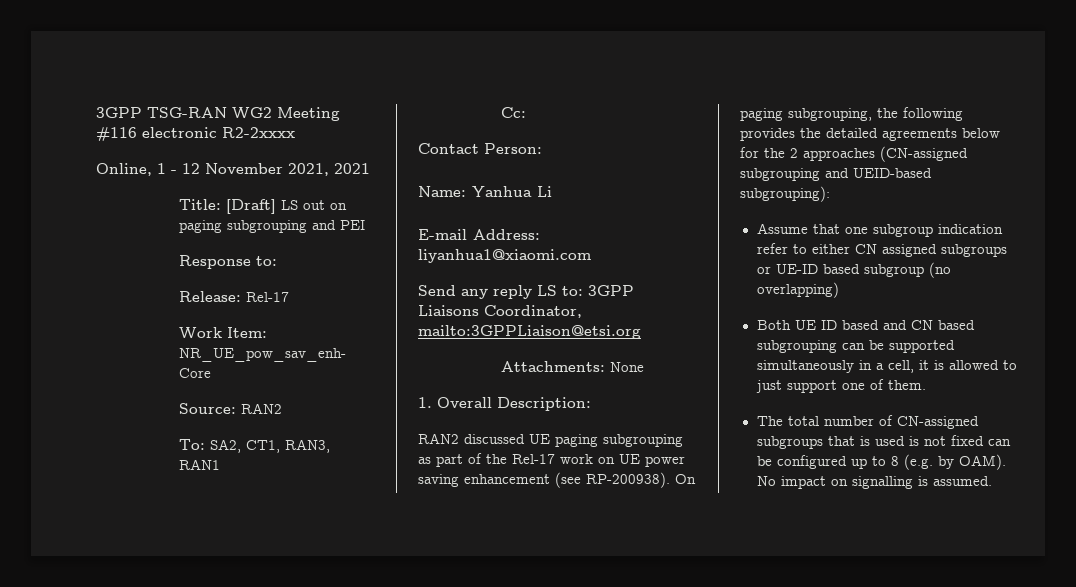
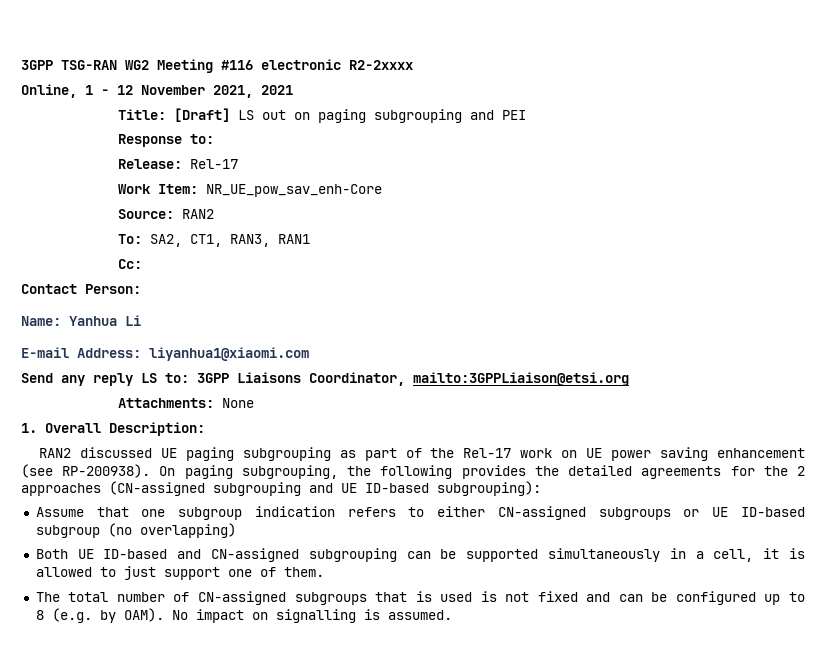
- On paging subgrouping, the following provides the detailed agreements below for the 2 approaches (CN-assigned subgrouping and UEID-based subgrouping):
+ On paging subgrouping, the following provides the detailed agreements for the 2 approaches (CN-assigned subgrouping and UE ID-based subgrouping):
- Assume that one subgroup indication refer to either CN assigned subgroups or UE-ID based subgroup (no overlapping)
+ Assume that one subgroup indication refers to either CN-assigned subgroups or UE ID-based subgroup (no overlapping)
- Both UE ID based and CN based subgrouping can be supported simultaneously in a cell, it is allowed to just support one of them.
+ Both UE ID-based and CN-assigned subgrouping can be supported simultaneously in a cell, it is allowed to just support one of them.
- The total number of CN-assigned subgroups that is used is not fixed can be configured up to 8 (e.g. by OAM).
+ The total number of CN-assigned subgroups that is used is not fixed and can be configured up to 8 (e.g. by OAM).

